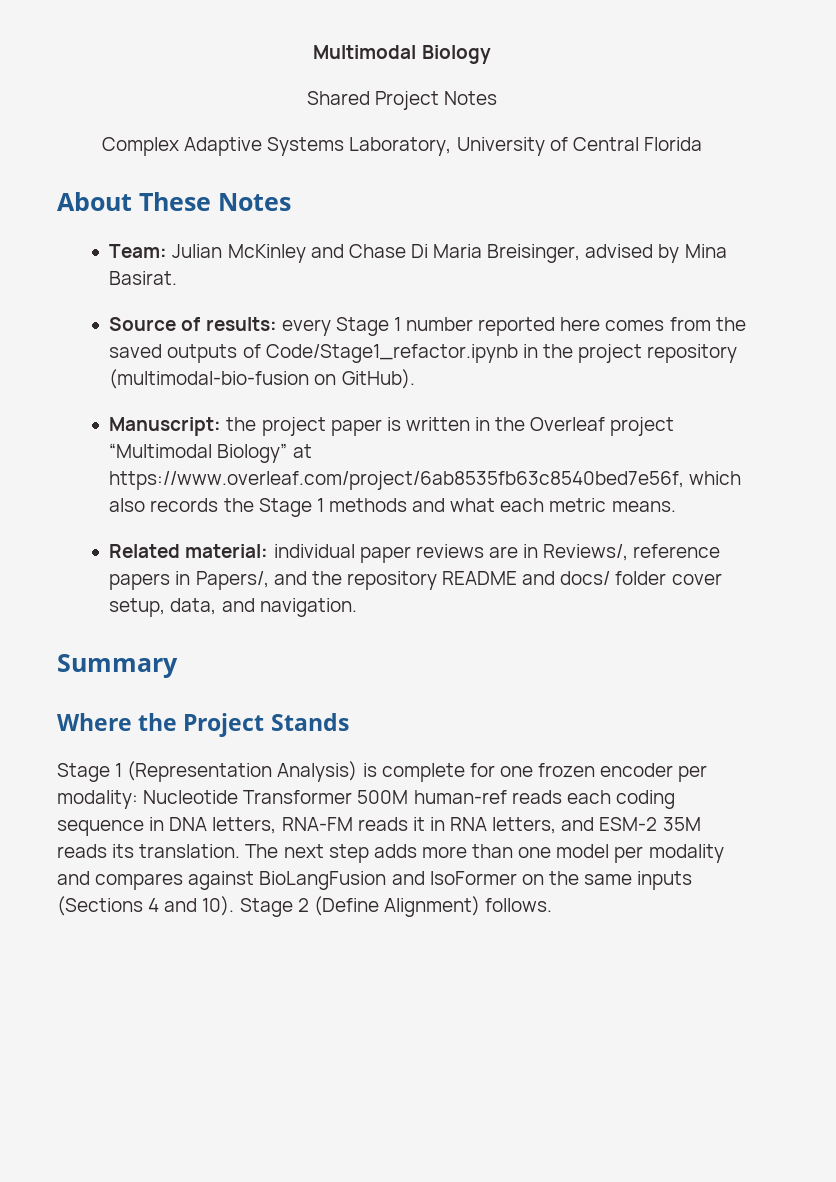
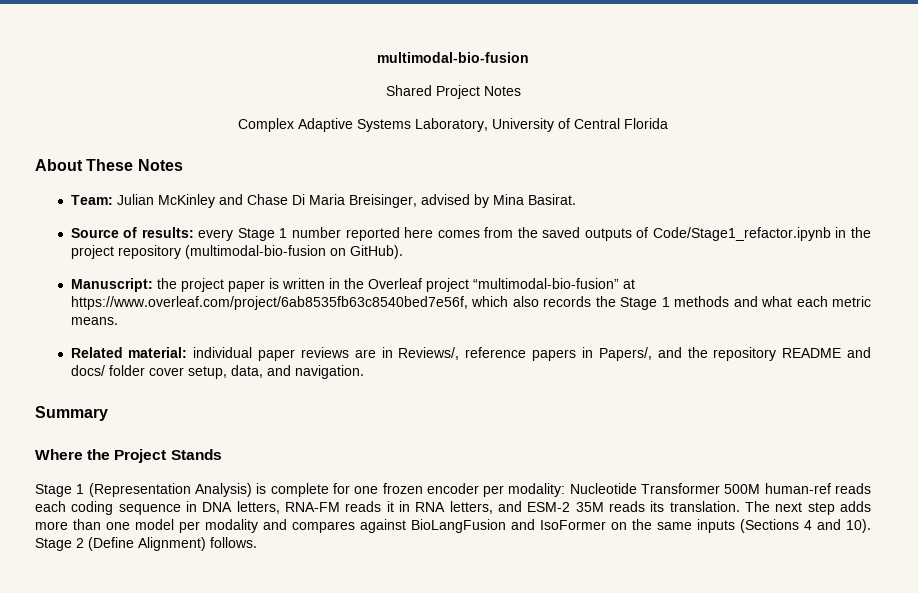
- Multimodal Biology
+ multimodal-bio-fusion
- Manuscript: the project paper is written in the Overleaf project “Multimodal Biology” at https://www.overleaf.com/project/6ab8535fb63c8540bed7e56f, which also records the Stage 1 methods and what each metric means.
+ Manuscript: the project paper is written in the Overleaf project “multimodal-bio-fusion” at https://www.overleaf.com/project/6ab8535fb63c8540bed7e56f, which also records the Stage 1 methods and what each metric means.

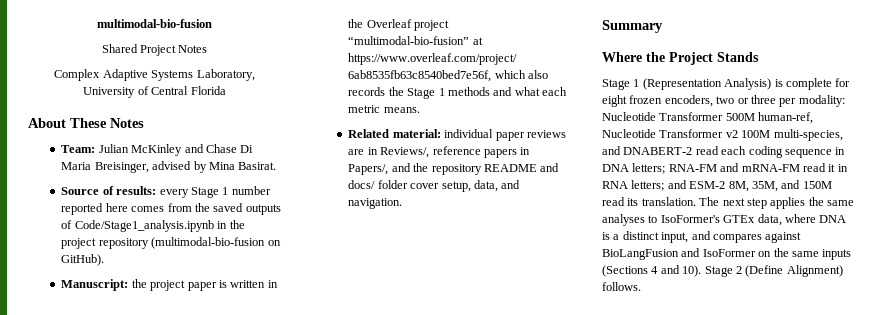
- Source of results: every Stage 1 number reported here comes from the saved outputs of Code/Stage1_refactor.ipynb in the project repository (multimodal-bio-fusion on GitHub).
+ Source of results: every Stage 1 number reported here comes from the saved outputs of Code/Stage1_analysis.ipynb in the project repository (multimodal-bio-fusion on GitHub).
- Stage 1 (Representation Analysis) is complete for one frozen encoder per modality: Nucleotide Transformer 500M human-ref reads each coding sequence in DNA letters, RNA-FM reads it in RNA letters, and ESM-2 35M reads its translation.
+ Stage 1 (Representation Analysis) is complete for eight frozen encoders, two or three per modality: Nucleotide Transformer 500M human-ref, Nucleotide Transformer v2 100M multi-species, and DNABERT-2 read each coding sequence in DNA letters; RNA-FM and mRNA-FM read it in RNA letters; and ESM-2 8M, 35M, and 150M read its translation.
- The next step adds more than one model per modality and compares against BioLangFusion and IsoFormer on the same inputs (Sections 4 and 10).
+ The next step applies the same analyses to IsoFormer's GTEx data, where DNA is a distinct input, and compares against BioLangFusion and IsoFormer on the same inputs (Sections 4 and 10).

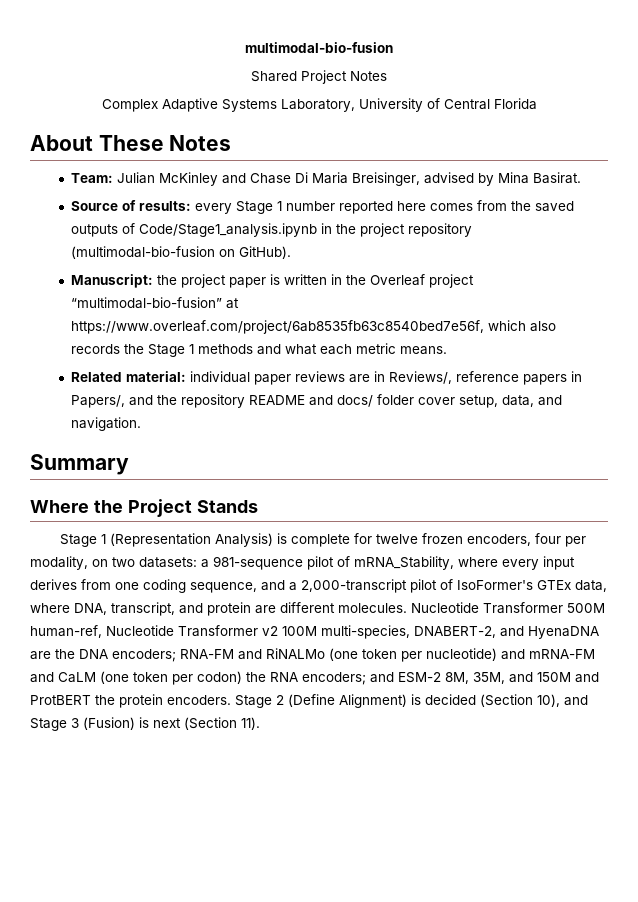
- Stage 1 (Representation Analysis) is complete for eight frozen encoders, two or three per modality: Nucleotide Transformer 500M human-ref, Nucleotide Transformer v2 100M multi-species, and DNABERT-2 read each coding sequence in DNA letters; RNA-FM and mRNA-FM read it in RNA letters; and ESM-2 8M, 35M, and 150M read its translation. The next step applies the same analyses to IsoFormer's GTEx data, where DNA is a distinct input, and compares against BioLangFusion and IsoFormer on the same inputs (Sections 4 and 10). Stage 2 (Define Alignment) follows.
+ Stage 1 (Representation Analysis) is complete for twelve frozen encoders, four per modality, on two datasets: a 981-sequence pilot of mRNA_Stability, where every input derives from one coding sequence, and a 2,000-transcript pilot of IsoFormer's GTEx data, where DNA, transcript, and protein are different molecules. Nucleotide Transformer 500M human-ref, Nucleotide Transformer v2 100M multi-species, DNABERT-2, and HyenaDNA are the DNA encoders; RNA-FM and RiNALMo (one token per nucleotide) and mRNA-FM and CaLM (one token per codon) the RNA encoders; and ESM-2 8M, 35M, and 150M and ProtBERT the protein encoders. Stage 2 (Define Alignment) is decided (Section 10), and Stage 3 (Fusion) is next (Section 11).

